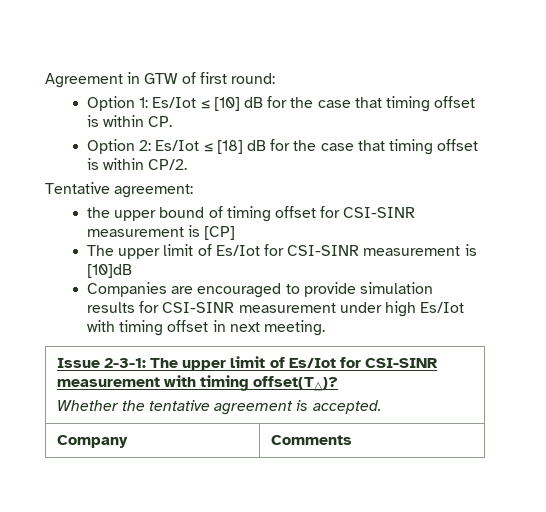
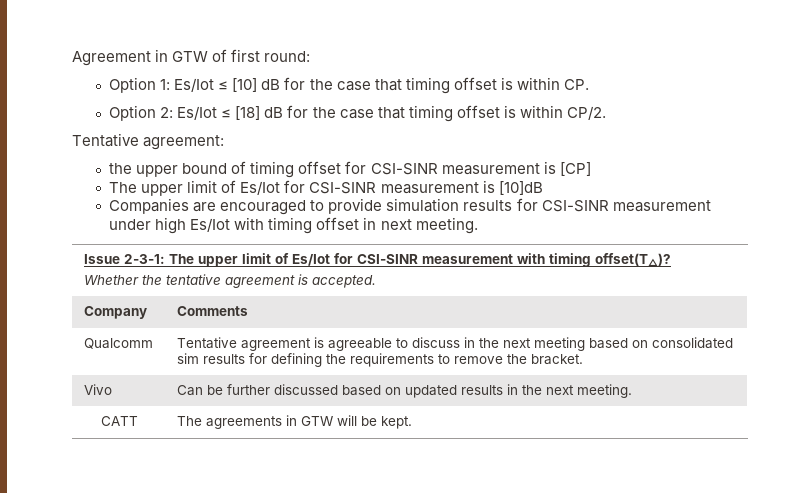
+ Qualcomm | Tentative agreement is agreeable to discuss in the next meeting based on consolidated sim results for defining the requirements to remove the bracket.
+ Vivo | Can be further discussed based on updated results in the next meeting.
+ CATT | The agreements in GTW will be kept.

